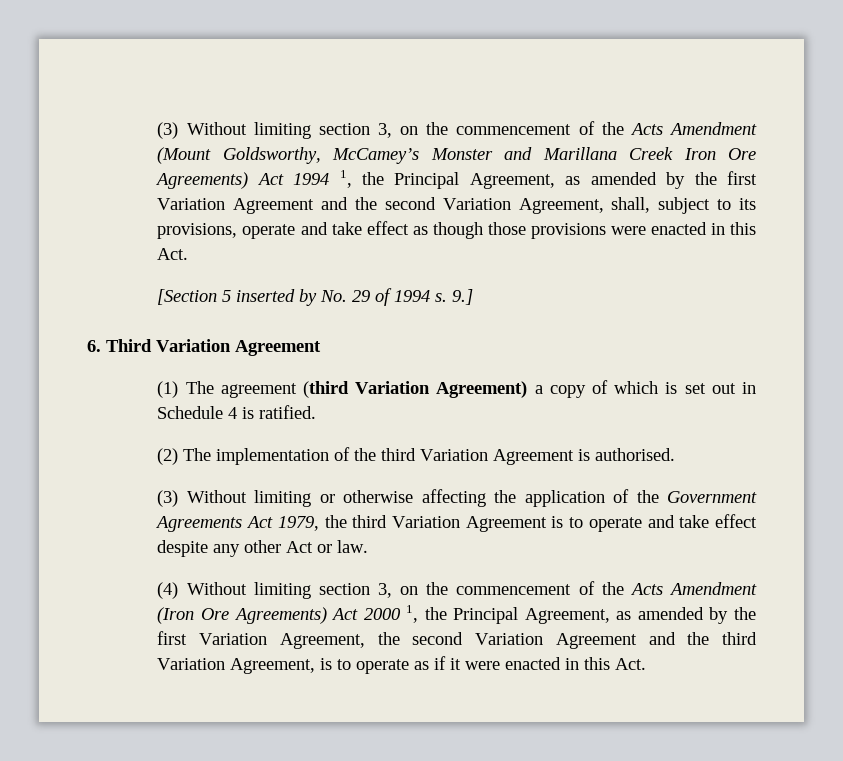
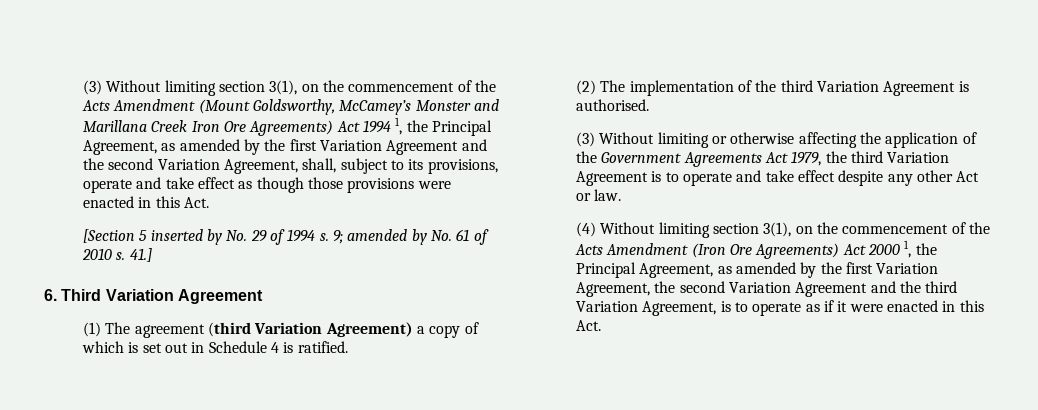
- (3) Without limiting section 3, on the commencement of the Acts Amendment (Mount Goldsworthy, McCamey’s Monster and Marillana Creek Iron Ore Agreements) Act 1994 1, the Principal Agreement, as amended by the first Variation Agreement and the second Variation Agreement, shall, subject to its provisions, operate and take effect as though those provisions were enacted in this Act.
+ (3) Without limiting section 3(1), on the commencement of the Acts Amendment (Mount Goldsworthy, McCamey’s Monster and Marillana Creek Iron Ore Agreements) Act 1994 1, the Principal Agreement, as amended by the first Variation Agreement and the second Variation Agreement, shall, subject to its provisions, operate and take effect as though those provisions were enacted in this Act.
- 9.]
+ 9; amended by No. 61 of 2010 s. 41.]
- (4) Without limiting section 3, on the commencement of the Acts Amendment (Iron Ore Agreements) Act 2000 1, the Principal Agreement, as amended by the first Variation Agreement, the second Variation Agreement and the third Variation Agreement, is to operate as if it were enacted in this Act.
+ (4) Without limiting section 3(1), on the commencement of the Acts Amendment (Iron Ore Agreements) Act 2000 1, the Principal Agreement, as amended by the first Variation Agreement, the second Variation Agreement and the third Variation Agreement, is to operate as if it were enacted in this Act.

